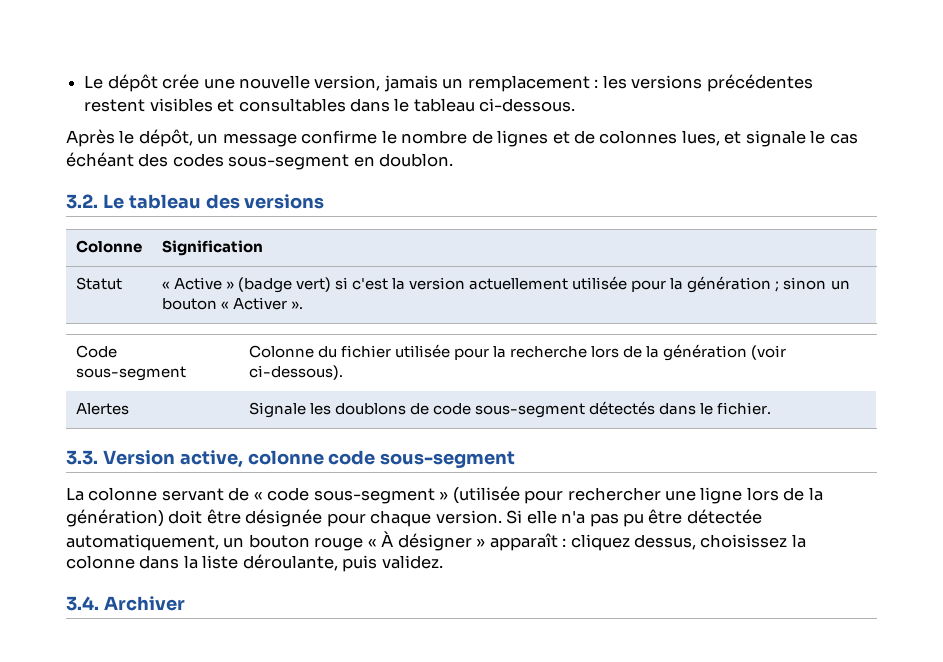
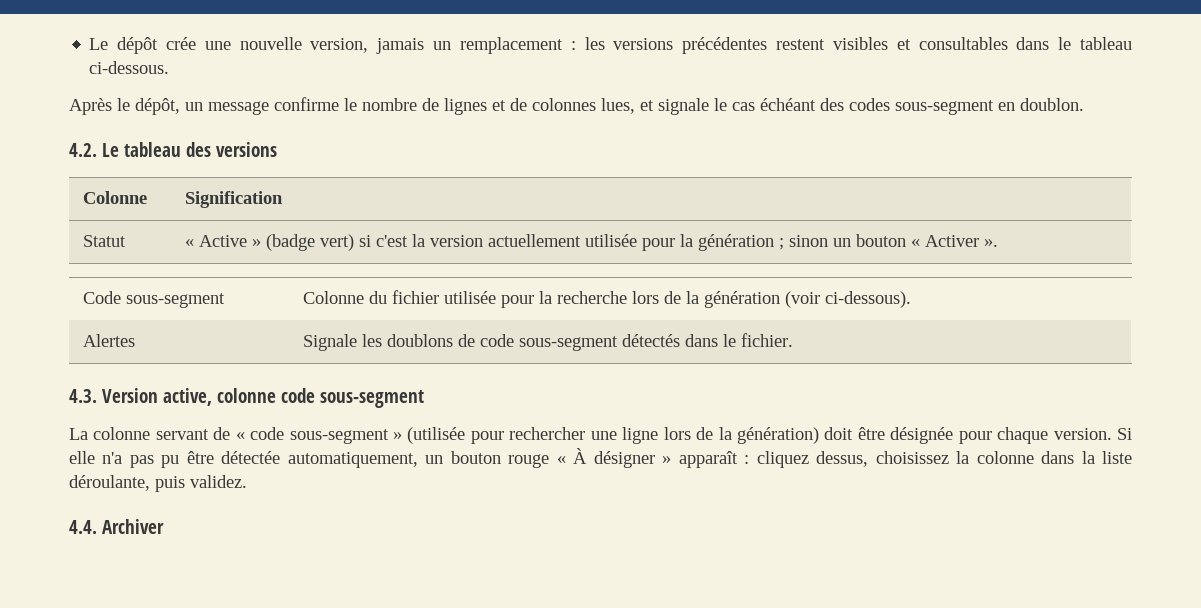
- 3.2. Le tableau des versions
+ 4.2. Le tableau des versions
- 3.3. Version active, colonne code sous-segment
+ 4.3. Version active, colonne code sous-segment
- 3.4. Archiver
+ 4.4. Archiver

